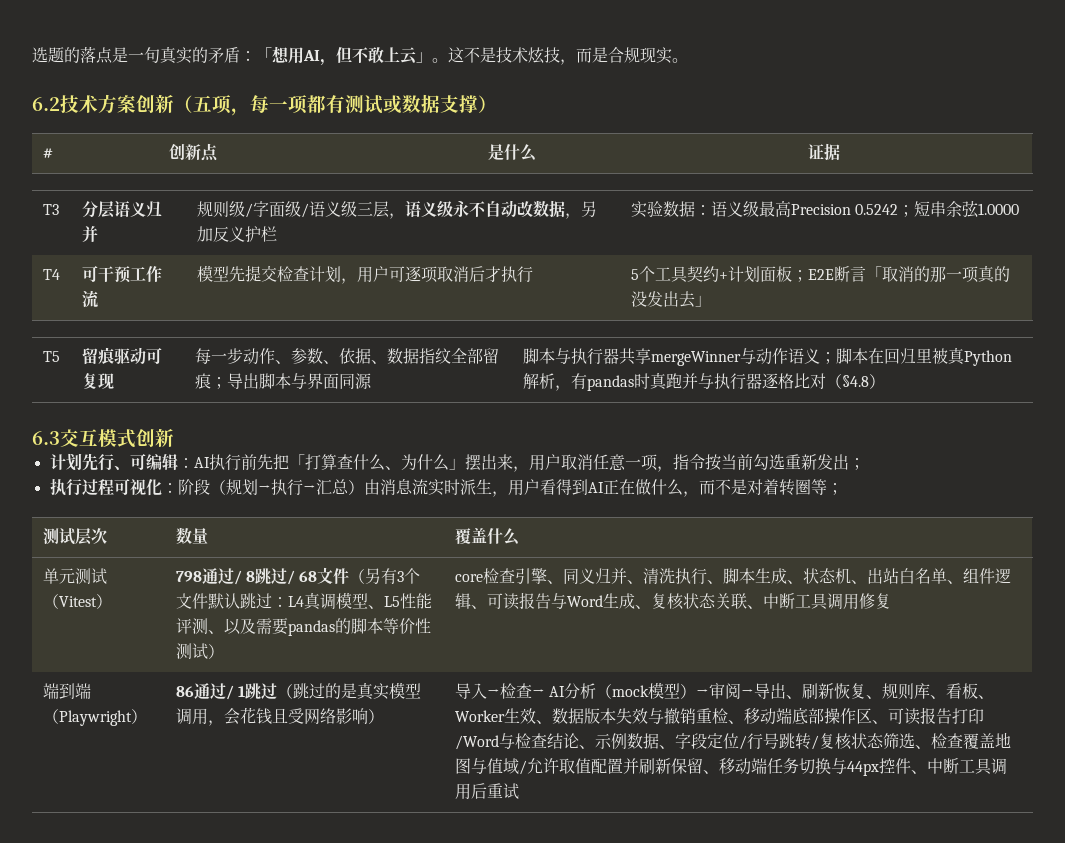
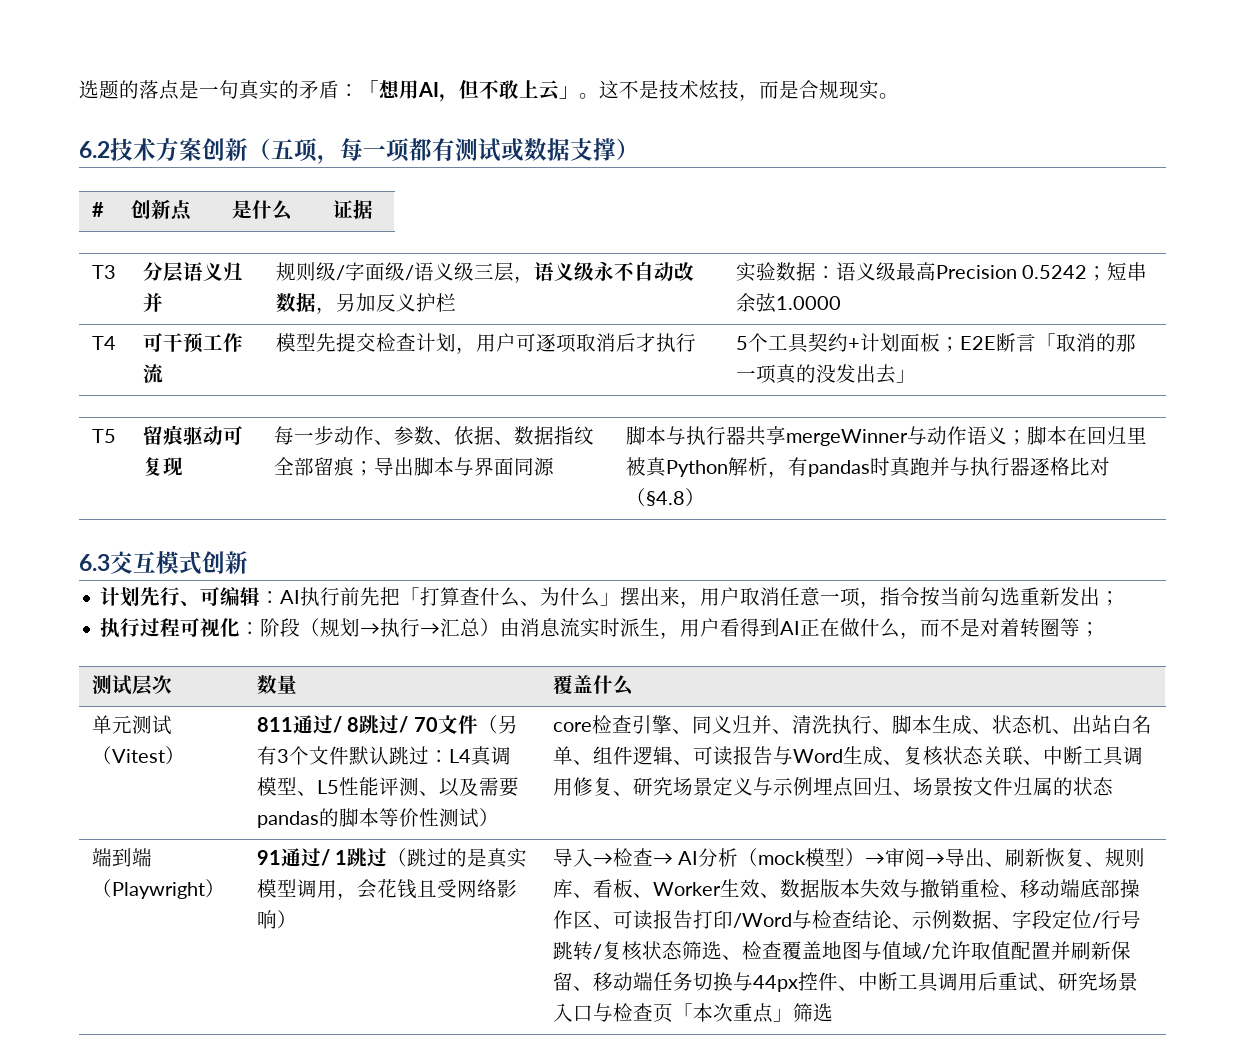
- 798通过/ 8跳过/ 68文件（另有3个文件默认跳过：L4真调模型、L5性能评测、以及需要pandas的脚本等价性测试）
+ 811通过/ 8跳过/ 70文件（另有3个文件默认跳过：L4真调模型、L5性能评测、以及需要pandas的脚本等价性测试）
- core检查引擎、同义归并、清洗执行、脚本生成、状态机、出站白名单、组件逻辑、可读报告与Word生成、复核状态关联、中断工具调用修复
+ core检查引擎、同义归并、清洗执行、脚本生成、状态机、出站白名单、组件逻辑、可读报告与Word生成、复核状态关联、中断工具调用修复、研究场景定义与示例埋点回归、场景按文件归属的状态
- 86通过/ 1跳过（跳过的是真实模型调用，会花钱且受网络影响）
+ 91通过/ 1跳过（跳过的是真实模型调用，会花钱且受网络影响）
- 导入→检查→ AI分析（mock模型）→审阅→导出、刷新恢复、规则库、看板、Worker生效、数据版本失效与撤销重检、移动端底部操作区、可读报告打印/Word与检查结论、示例数据、字段定位/行号跳转/复核状态筛选、检查覆盖地图与值域/允许取值配置并刷新保留、移动端任务切换与44px控件、中断工具调用后重试
+ 导入→检查→ AI分析（mock模型）→审阅→导出、刷新恢复、规则库、看板、Worker生效、数据版本失效与撤销重检、移动端底部操作区、可读报告打印/Word与检查结论、示例数据、字段定位/行号跳转/复核状态筛选、检查覆盖地图与值域/允许取值配置并刷新保留、移动端任务切换与44px控件、中断工具调用后重试、研究场景入口与检查页「本次重点」筛选

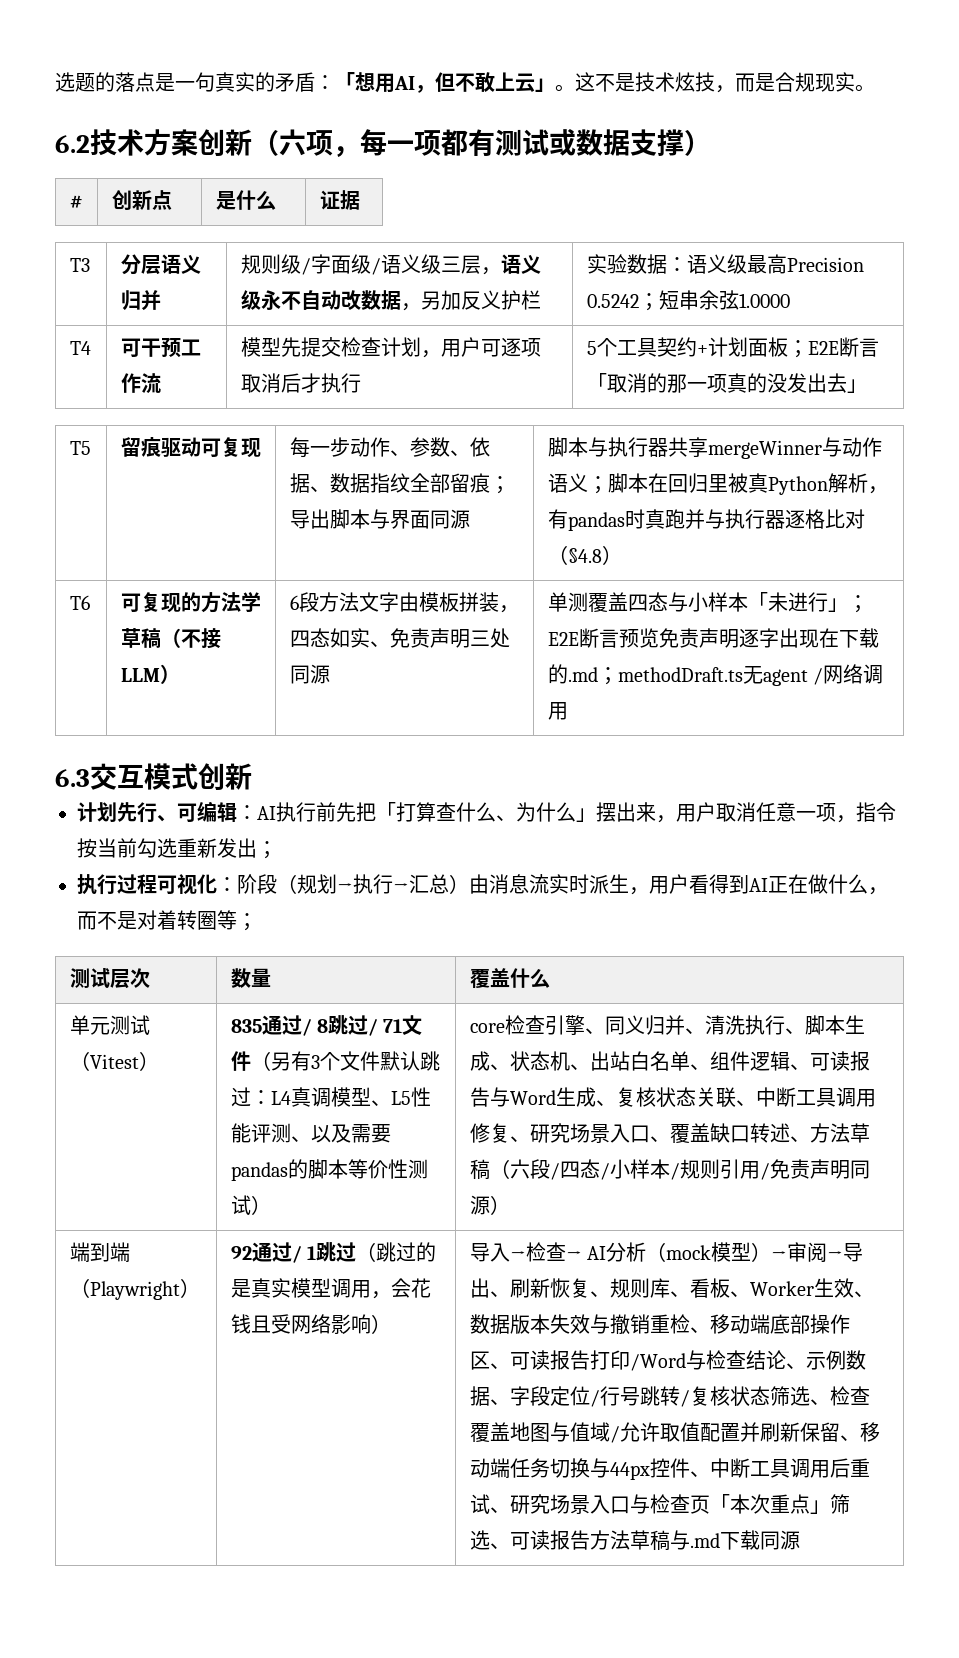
- 6.2技术方案创新（五项，每一项都有测试或数据支撑）
+ 6.2技术方案创新（六项，每一项都有测试或数据支撑）
+ T6 | 可复现的方法学草稿（不接LLM） | 6段方法文字由模板拼装，四态如实、免责声明三处同源 | 单测覆盖四态与小样本「未进行」；E2E断言预览免责声明逐字出现在下载的.md；methodDraft.ts无agent /网络调用
- 811通过/ 8跳过/ 70文件（另有3个文件默认跳过：L4真调模型、L5性能评测、以及需要pandas的脚本等价性测试）
+ 835通过/ 8跳过/ 71文件（另有3个文件默认跳过：L4真调模型、L5性能评测、以及需要pandas的脚本等价性测试）
- core检查引擎、同义归并、清洗执行、脚本生成、状态机、出站白名单、组件逻辑、可读报告与Word生成、复核状态关联、中断工具调用修复、研究场景定义与示例埋点回归、场景按文件归属的状态
+ core检查引擎、同义归并、清洗执行、脚本生成、状态机、出站白名单、组件逻辑、可读报告与Word生成、复核状态关联、中断工具调用修复、研究场景入口、覆盖缺口转述、方法草稿（六段/四态/小样本/规则引用/免责声明同源）
- 91通过/ 1跳过（跳过的是真实模型调用，会花钱且受网络影响）
+ 92通过/ 1跳过（跳过的是真实模型调用，会花钱且受网络影响）
- 导入→检查→ AI分析（mock模型）→审阅→导出、刷新恢复、规则库、看板、Worker生效、数据版本失效与撤销重检、移动端底部操作区、可读报告打印/Word与检查结论、示例数据、字段定位/行号跳转/复核状态筛选、检查覆盖地图与值域/允许取值配置并刷新保留、移动端任务切换与44px控件、中断工具调用后重试、研究场景入口与检查页「本次重点」筛选
+ 导入→检查→ AI分析（mock模型）→审阅→导出、刷新恢复、规则库、看板、Worker生效、数据版本失效与撤销重检、移动端底部操作区、可读报告打印/Word与检查结论、示例数据、字段定位/行号跳转/复核状态筛选、检查覆盖地图与值域/允许取值配置并刷新保留、移动端任务切换与44px控件、中断工具调用后重试、研究场景入口与检查页「本次重点」筛选、可读报告方法草稿与.md下载同源

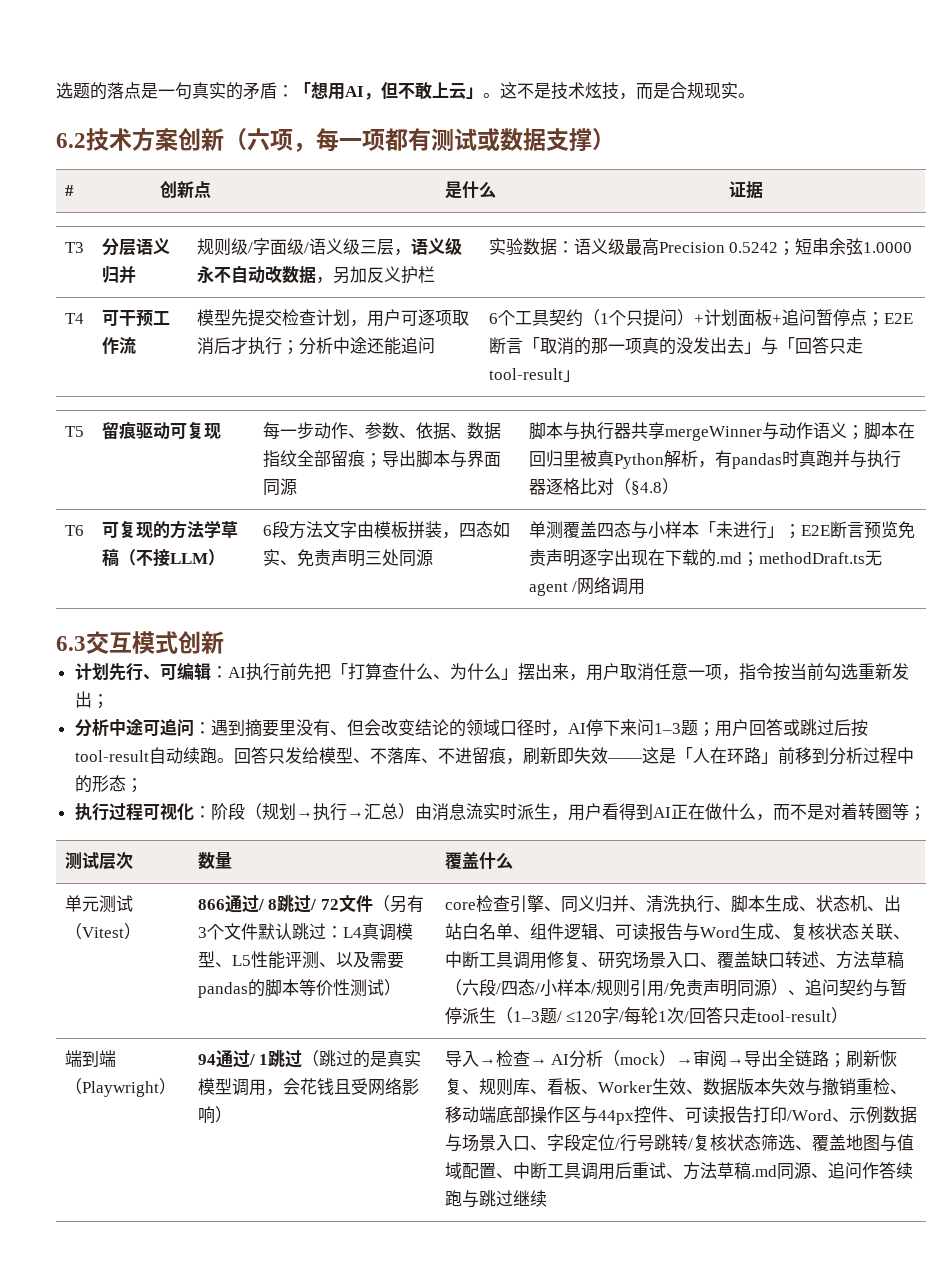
- 模型先提交检查计划，用户可逐项取消后才执行 | 5个工具契约+计划面板；E2E断言「取消的那一项真的没发出去」
+ 模型先提交检查计划，用户可逐项取消后才执行；分析中途还能追问 | 6个工具契约（1个只提问）+计划面板+追问暂停点；E2E断言「取消的那一项真的没发出去」与「回答只走tool-result」
+ 分析中途可追问：遇到摘要里没有、但会改变结论的领域口径时，AI停下来问1–3题；用户回答或跳过后按tool-result自动续跑。回答只发给模型、不落库、不进留痕，刷新即失效——这是「人在环路」前移到分析过程中的形态；
- 835通过/ 8跳过/ 71文件（另有3个文件默认跳过：L4真调模型、L5性能评测、以及需要pandas的脚本等价性测试）
+ 866通过/ 8跳过/ 72文件（另有3个文件默认跳过：L4真调模型、L5性能评测、以及需要pandas的脚本等价性测试）
- core检查引擎、同义归并、清洗执行、脚本生成、状态机、出站白名单、组件逻辑、可读报告与Word生成、复核状态关联、中断工具调用修复、研究场景入口、覆盖缺口转述、方法草稿（六段/四态/小样本/规则引用/免责声明同源）
+ core检查引擎、同义归并、清洗执行、脚本生成、状态机、出站白名单、组件逻辑、可读报告与Word生成、复核状态关联、中断工具调用修复、研究场景入口、覆盖缺口转述、方法草稿（六段/四态/小样本/规则引用/免责声明同源）、追问契约与暂停派生（1–3题/ ≤120字/每轮1次/回答只走tool-result）
- 92通过/ 1跳过（跳过的是真实模型调用，会花钱且受网络影响）
+ 94通过/ 1跳过（跳过的是真实模型调用，会花钱且受网络影响）
- 导入→检查→ AI分析（mock模型）→审阅→导出、刷新恢复、规则库、看板、Worker生效、数据版本失效与撤销重检、移动端底部操作区、可读报告打印/Word与检查结论、示例数据、字段定位/行号跳转/复核状态筛选、检查覆盖地图与值域/允许取值配置并刷新保留、移动端任务切换与44px控件、中断工具调用后重试、研究场景入口与检查页「本次重点」筛选、可读报告方法草稿与.md下载同源
+ 导入→检查→ AI分析（mock）→审阅→导出全链路；刷新恢复、规则库、看板、Worker生效、数据版本失效与撤销重检、移动端底部操作区与44px控件、可读报告打印/Word、示例数据与场景入口、字段定位/行号跳转/复核状态筛选、覆盖地图与值域配置、中断工具调用后重试、方法草稿.md同源、追问作答续跑与跳过继续

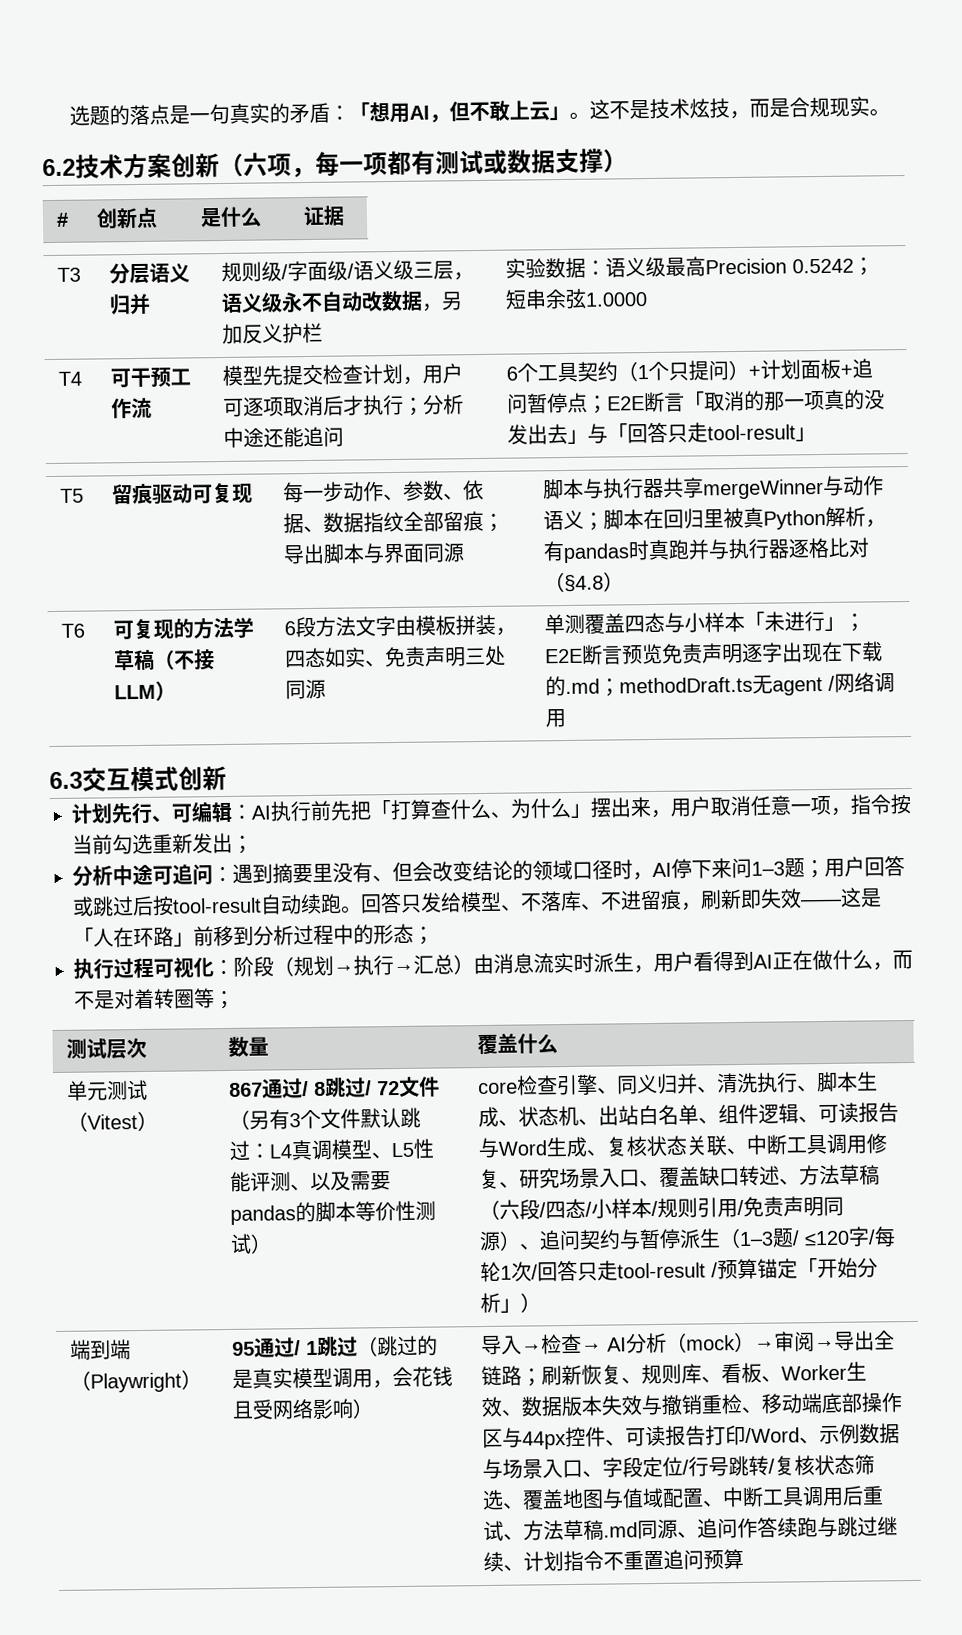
- 866通过/ 8跳过/ 72文件（另有3个文件默认跳过：L4真调模型、L5性能评测、以及需要pandas的脚本等价性测试）
+ 867通过/ 8跳过/ 72文件（另有3个文件默认跳过：L4真调模型、L5性能评测、以及需要pandas的脚本等价性测试）
- core检查引擎、同义归并、清洗执行、脚本生成、状态机、出站白名单、组件逻辑、可读报告与Word生成、复核状态关联、中断工具调用修复、研究场景入口、覆盖缺口转述、方法草稿（六段/四态/小样本/规则引用/免责声明同源）、追问契约与暂停派生（1–3题/ ≤120字/每轮1次/回答只走tool-result）
+ core检查引擎、同义归并、清洗执行、脚本生成、状态机、出站白名单、组件逻辑、可读报告与Word生成、复核状态关联、中断工具调用修复、研究场景入口、覆盖缺口转述、方法草稿（六段/四态/小样本/规则引用/免责声明同源）、追问契约与暂停派生（1–3题/ ≤120字/每轮1次/回答只走tool-result /预算锚定「开始分析」）
- 94通过/ 1跳过（跳过的是真实模型调用，会花钱且受网络影响）
+ 95通过/ 1跳过（跳过的是真实模型调用，会花钱且受网络影响）
- 刷新恢复、规则库、看板、Worker生效、数据版本失效与撤销重检、移动端底部操作区与44px控件、可读报告打印/Word、示例数据与场景入口、字段定位/行号跳转/复核状态筛选、覆盖地图与值域配置、中断工具调用后重试、方法草稿.md同源、追问作答续跑与跳过继续
+ 刷新恢复、规则库、看板、Worker生效、数据版本失效与撤销重检、移动端底部操作区与44px控件、可读报告打印/Word、示例数据与场景入口、字段定位/行号跳转/复核状态筛选、覆盖地图与值域配置、中断工具调用后重试、方法草稿.md同源、追问作答续跑与跳过继续、计划指令不重置追问预算

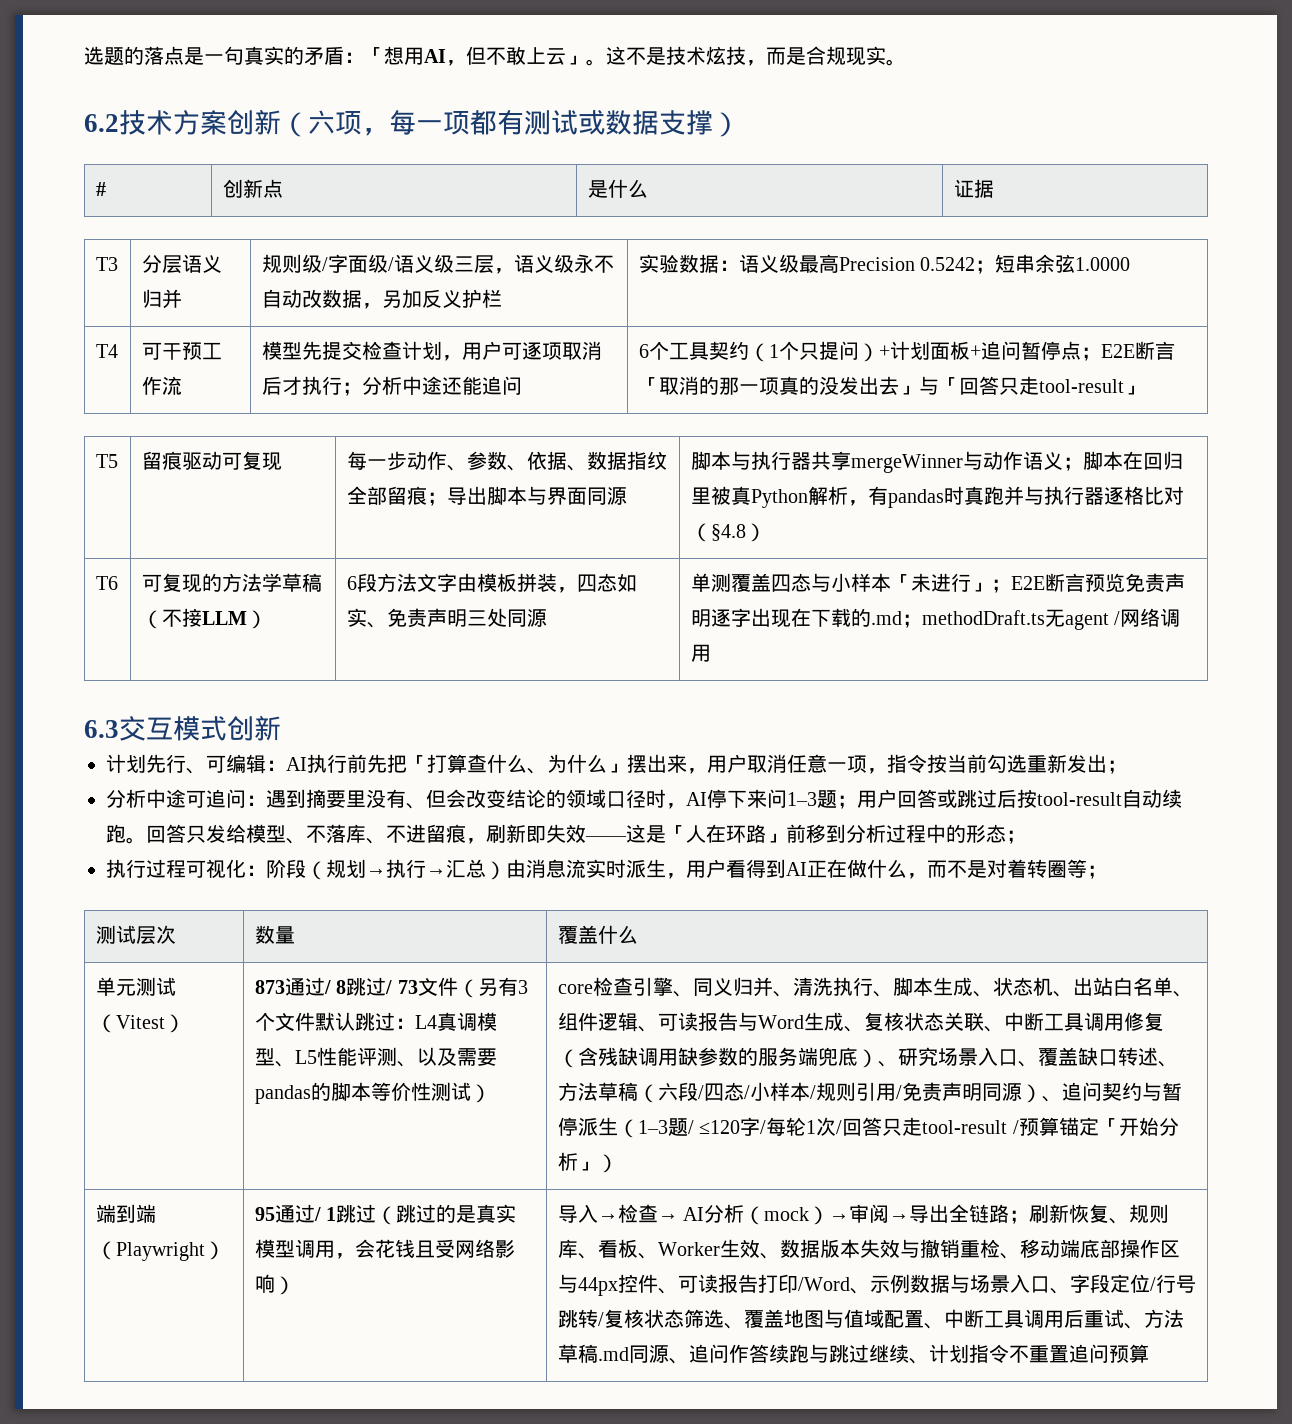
- 867通过/ 8跳过/ 72文件（另有3个文件默认跳过：L4真调模型、L5性能评测、以及需要pandas的脚本等价性测试）
+ 873通过/ 8跳过/ 73文件（另有3个文件默认跳过：L4真调模型、L5性能评测、以及需要pandas的脚本等价性测试）
- core检查引擎、同义归并、清洗执行、脚本生成、状态机、出站白名单、组件逻辑、可读报告与Word生成、复核状态关联、中断工具调用修复、研究场景入口、覆盖缺口转述、方法草稿（六段/四态/小样本/规则引用/免责声明同源）、追问契约与暂停派生（1–3题/ ≤120字/每轮1次/回答只走tool-result /预算锚定「开始分析」）
+ core检查引擎、同义归并、清洗执行、脚本生成、状态机、出站白名单、组件逻辑、可读报告与Word生成、复核状态关联、中断工具调用修复（含残缺调用缺参数的服务端兜底）、研究场景入口、覆盖缺口转述、方法草稿（六段/四态/小样本/规则引用/免责声明同源）、追问契约与暂停派生（1–3题/ ≤120字/每轮1次/回答只走tool-result /预算锚定「开始分析」）

